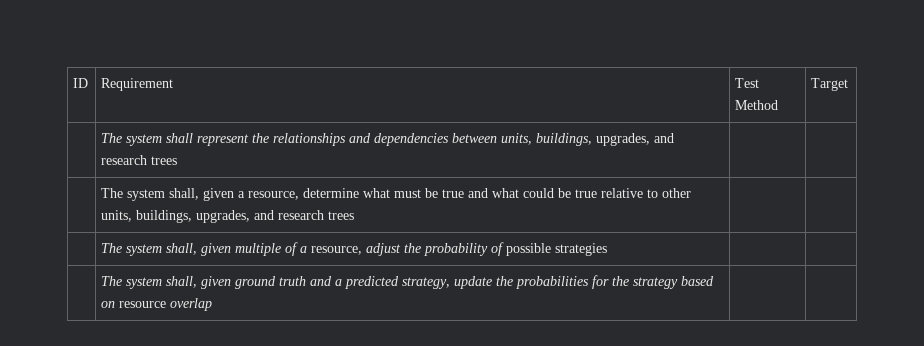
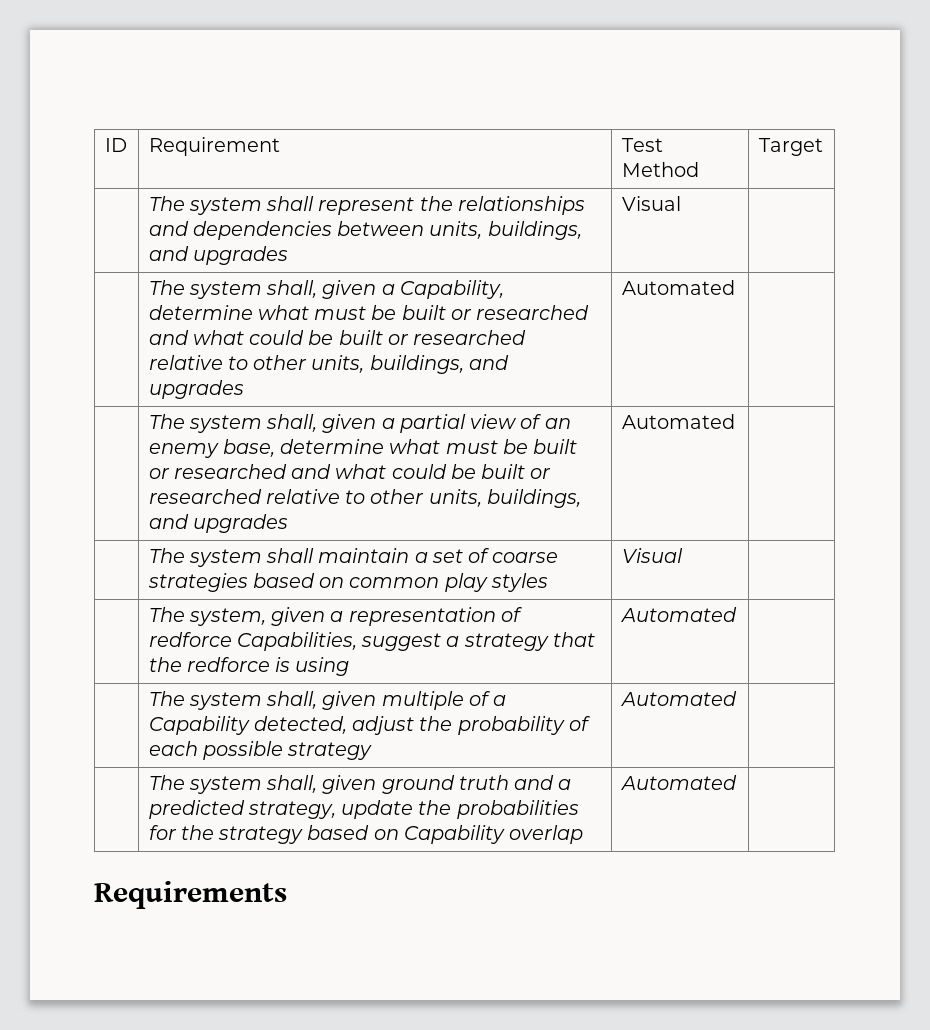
- | The system shall represent the relationships and dependencies between units, buildings, upgrades, and research trees | |
- | The system shall, given a resource, determine what must be true and what could be true relative to other units, buildings, upgrades, and research trees | |
+ | The system shall represent the relationships and dependencies between units, buildings, and upgrades | Visual |
+ | The system shall, given a Capability, determine what must be built or researched and what could be built or researched relative to other units, buildings, and upgrades | Automated |
+ | The system shall, given a partial view of an enemy base, determine what must be built or researched and what could be built or researched relative to other units, buildings, and upgrades | Automated |
+ | The system shall maintain a set of coarse strategies based on common play styles | Visual |
+ | The system, given a representation of redforce Capabilities, suggest a strategy that the redforce is using | Automated |
- | The system shall, given multiple of a resource, adjust the probability of possible strategies | |
+ | The system shall, given multiple of a Capability detected, adjust the probability of each possible strategy | Automated |
- | The system shall, given ground truth and a predicted strategy, update the probabilities for the strategy based on resource overlap | |
+ | The system shall, given ground truth and a predicted strategy, update the probabilities for the strategy based on Capability overlap | Automated |
+ Requirements

